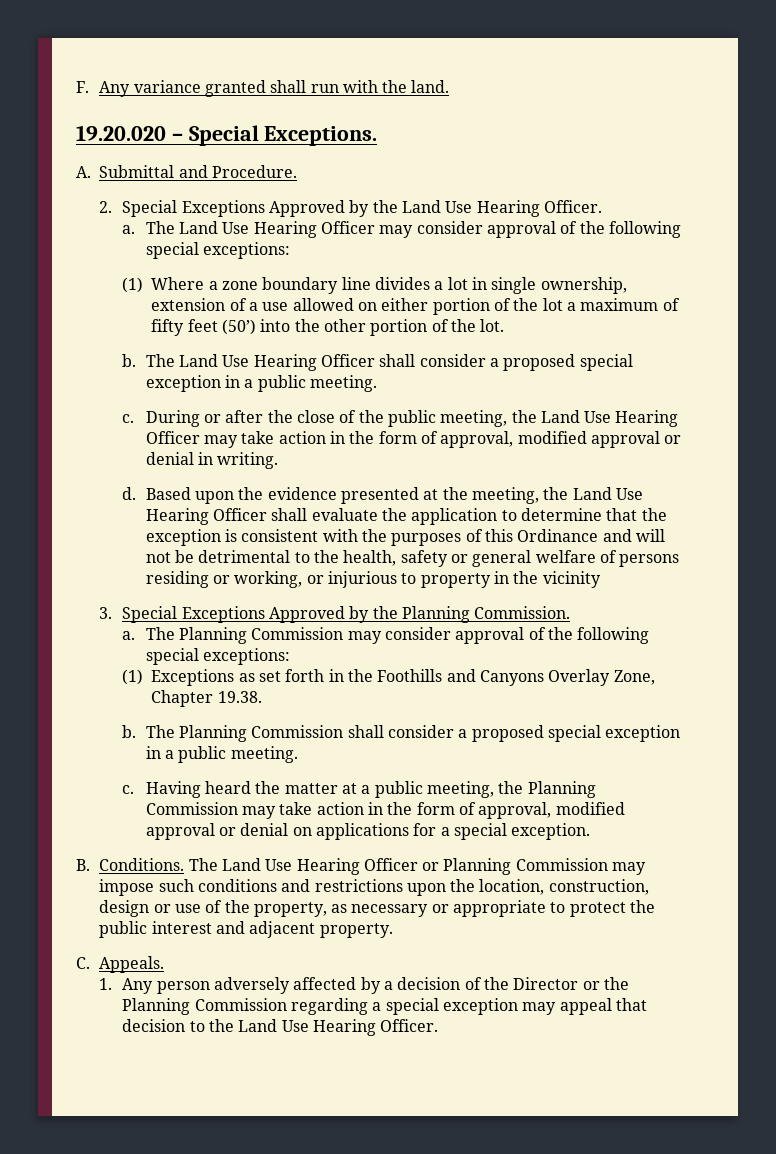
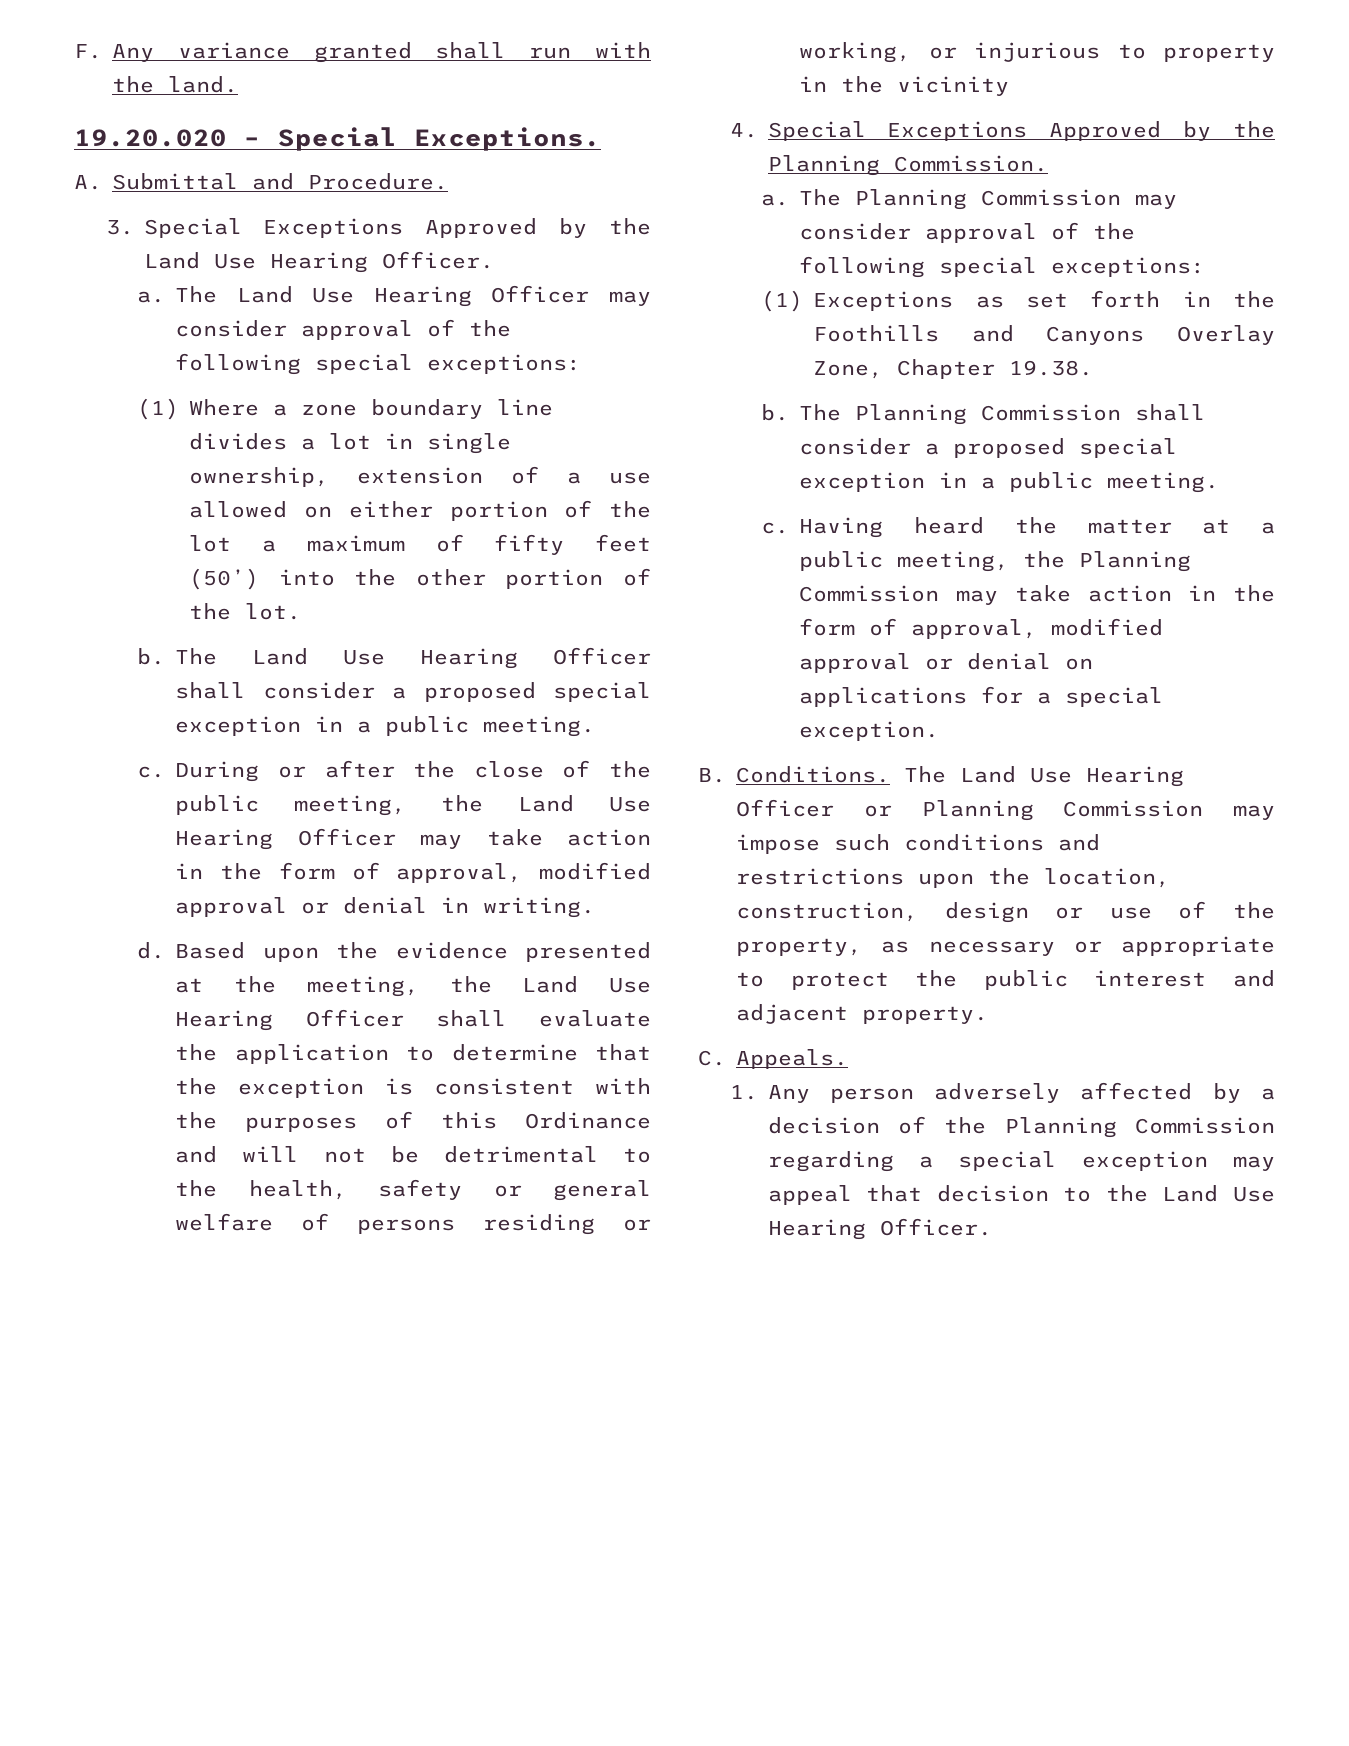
- 2. Special Exceptions Approved by the Land Use Hearing Officer.
+ 3. Special Exceptions Approved by the Land Use Hearing Officer.
- 3. Special Exceptions Approved by the Planning Commission.
+ 4. Special Exceptions Approved by the Planning Commission.
- 1. Any person adversely affected by a decision of the Director or the Planning Commission regarding a special exception may appeal that decision to the Land Use Hearing Officer.
+ 1. Any person adversely affected by a decision of the Planning Commission regarding a special exception may appeal that decision to the Land Use Hearing Officer.

